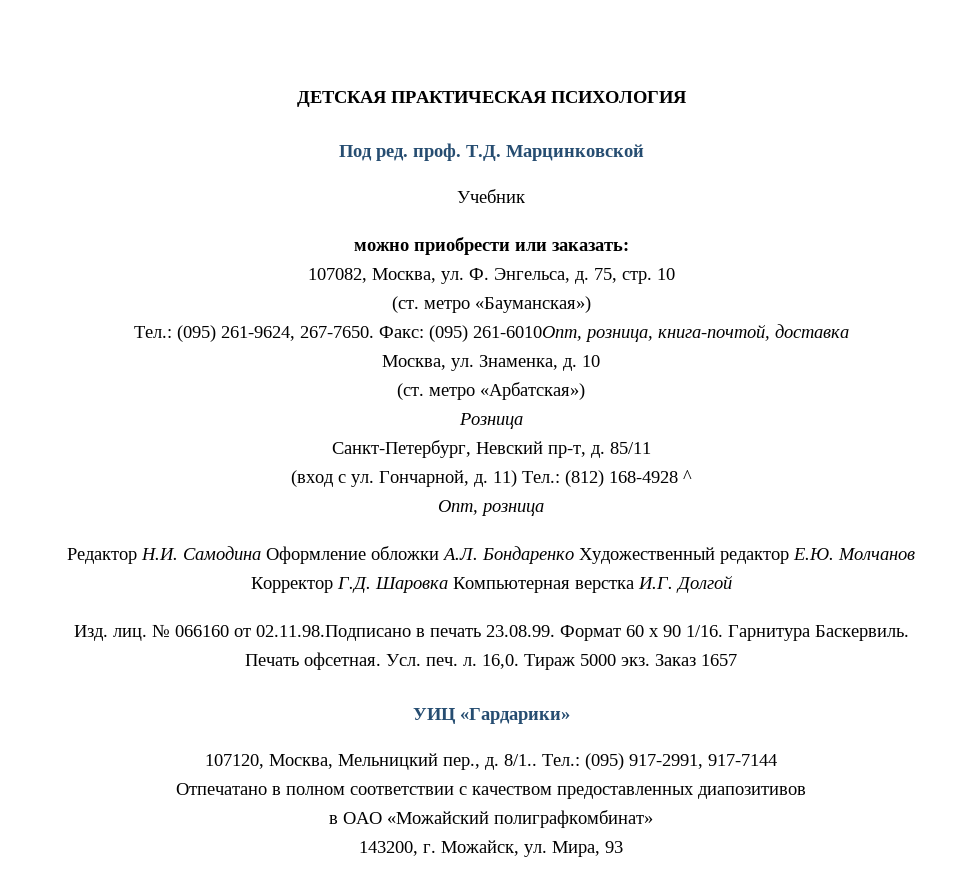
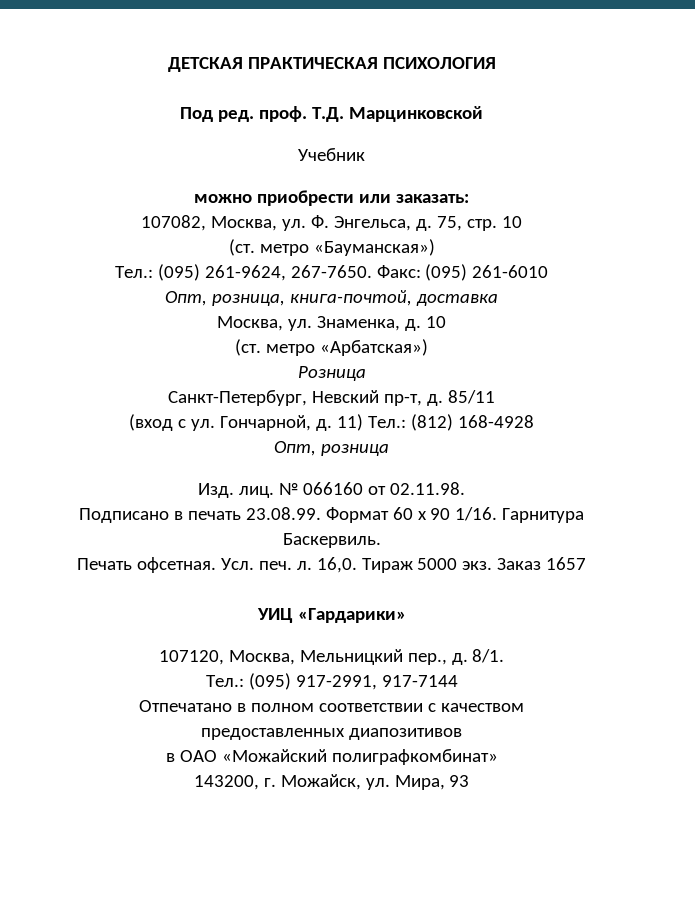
- Факс: (095) 261-6010Опт, розница, книга-почтой, доставка
+ Факс: (095) 261-6010
+ Опт, розница, книга-почтой, доставка
- 11) Тел.: (812) 168-4928 ^
+ 11) Тел.: (812) 168-4928
- Редактор Н.И. Самодина Оформление обложки А.Л. Бондаренко Художественный редактор Е.Ю. Молчанов Корректор Г.Д. Шаровка Компьютерная верстка И.Г. Долгой
- № 066160 от 02.11.98.Подписано в печать 23.08.99. Формат 60 х 90 1/16.
+ № 066160 от 02.11.98.
+ Подписано в печать 23.08.99. Формат 60 х 90 1/16.
- 8/1.. Тел.: (095) 917-2991, 917-7144
+ 8/1.
+ Тел.: (095) 917-2991, 917-7144

